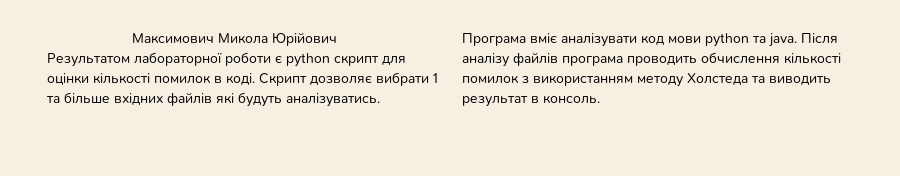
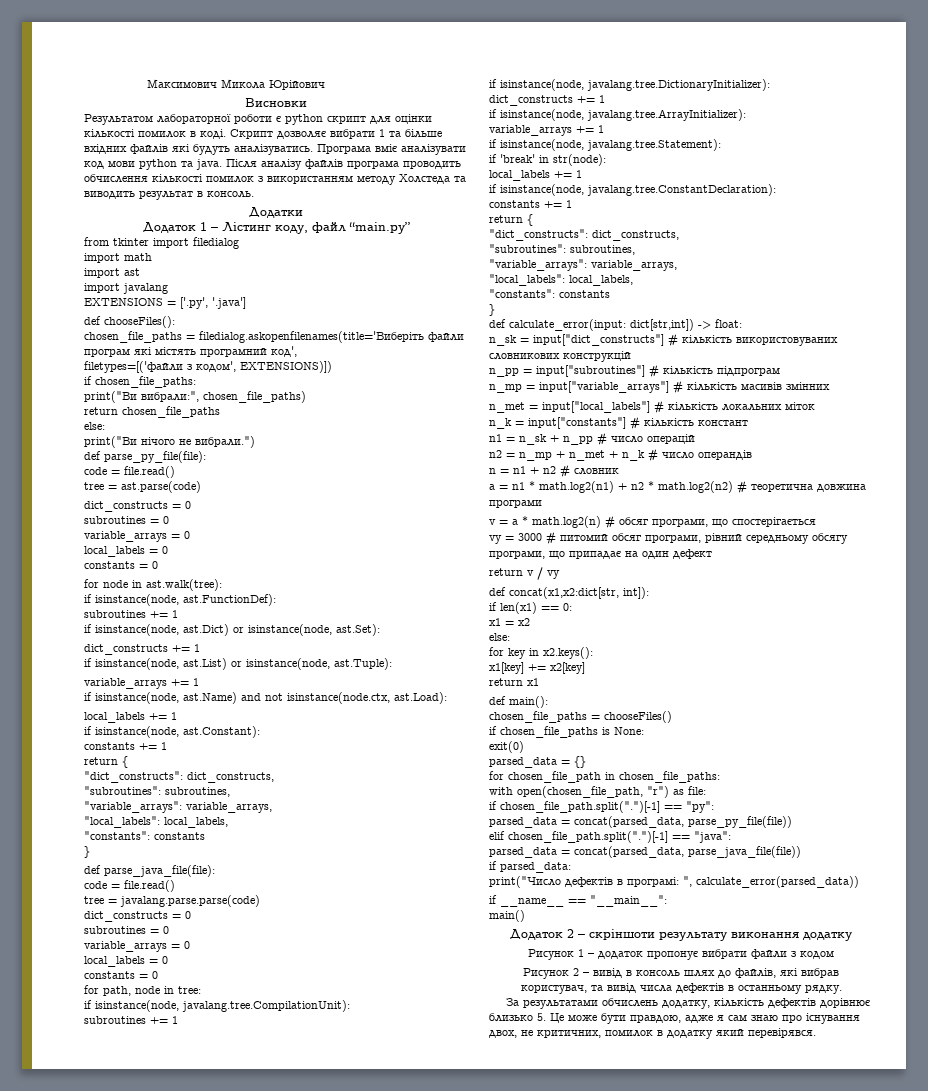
+ Висновки
+ Додатки
+ Додаток 1 – Лістинг коду, файл “main.py”
+ from tkinter import filedialog
+ import math
+ import ast
+ import javalang
+ EXTENSIONS = ['.py', '.java']
+ def chooseFiles():
+ chosen_file_paths = filedialog.askopenfilenames(title='Виберіть файли програм які містять програмний код',
+ filetypes=[('файли з кодом', EXTENSIONS)])
+ if chosen_file_paths:
+ print("Ви вибрали:", chosen_file_paths)
+ return chosen_file_paths
+ else:
+ print("Ви нічого не вибрали.")
+ def parse_py_file(file):
+ code = file.read()
+ tree = ast.parse(code)
+ dict_constructs = 0
+ subroutines = 0
+ variable_arrays = 0
+ local_labels = 0
+ constants = 0
+ for node in ast.walk(tree):
+ if isinstance(node, ast.FunctionDef):
+ subroutines += 1
+ if isinstance(node, ast.Dict) or isinstance(node, ast.Set):
+ dict_constructs += 1
+ if isinstance(node, ast.List) or isinstance(node, ast.Tuple):
+ variable_arrays += 1
+ if isinstance(node, ast.Name) and not isinstance(node.ctx, ast.Load):
+ local_labels += 1
+ if isinstance(node, ast.Constant):
+ constants += 1
+ return {
+ "dict_constructs": dict_constructs,
+ "subroutines": subroutines,
+ "variable_arrays": variable_arrays,
+ "local_labels": local_labels,
+ "constants": constants
+ }
+ def parse_java_file(file):
+ code = file.read()
+ tree = javalang.parse.parse(code)
+ dict_constructs = 0
+ subroutines = 0
+ variable_arrays = 0
+ local_labels = 0
+ constants = 0
+ for path, node in tree:
+ if isinstance(node, javalang.tree.CompilationUnit):
+ subroutines += 1
+ if isinstance(node, javalang.tree.DictionaryInitializer):
+ dict_constructs += 1
+ if isinstance(node, javalang.tree.ArrayInitializer):
+ variable_arrays += 1
+ if isinstance(node, javalang.tree.Statement):
+ if 'break' in str(node):
+ local_labels += 1
+ if isinstance(node, javalang.tree.ConstantDeclaration):
+ constants += 1
+ return {
+ "dict_constructs": dict_constructs,
+ "subroutines": subroutines,
+ "variable_arrays": variable_arrays,
+ "local_labels": local_labels,
+ "constants": constants
+ }
+ def calculate_error(input: dict[str,int]) -> float:
+ n_sk = input["dict_constructs"] # кількість використовуваних словникових конструкцій
+ n_pp = input["subroutines"] # кількість підпрограм
+ n_mp = input["variable_arrays"] # кількість масивів змінних
+ n_met = input["local_labels"] # кількість локальних міток
+ n_k = input["constants"] # кількість констант
+ n1 = n_sk + n_pp # число операцій
+ n2 = n_mp + n_met + n_k # число операндів
+ n = n1 + n2 # словник
+ a = n1 * math.log2(n1) + n2 * math.log2(n2) # теоретична довжина програми
+ v = a * math.log2(n) # обсяг програми, що спостерігається
+ vy = 3000 # питомий обсяг програми, рівний середньому обсягу програми, що припадає на один дефект
+ return v / vy
+ def concat(x1,x2:dict[str, int]):
+ if len(x1) == 0:
+ x1 = x2
+ else:
+ for key in x2.keys():
+ x1[key] += x2[key]
+ return x1
+ def main():
+ chosen_file_paths = chooseFiles()
+ if chosen_file_paths is None:
+ exit(0)
+ parsed_data = {}
+ for chosen_file_path in chosen_file_paths:
+ with open(chosen_file_path, "r") as file:
+ if chosen_file_path.split(".")[-1] == "py":
+ parsed_data = concat(parsed_data, parse_py_file(file))
+ elif chosen_file_path.split(".")[-1] == "java":
+ parsed_data = concat(parsed_data, parse_java_file(file))
+ if parsed_data:
+ print("Число дефектів в програмі: ", calculate_error(parsed_data))
+ if __name__ == "__main__":
+ main()
+ Додаток 2 – скріншоти результату виконання додатку
+ Рисунок 1 – додаток пропонує вибрати файли з кодом
+ Рисунок 2 – вивід в консоль шлях до файлів, які вибрав користувач, та вивід числа дефектів в останньому рядку.
+ За результатами обчислень додатку, кількість дефектів дорівнює близько 5. Це може бути правдою, адже я сам знаю про існування двох, не критичних, помилок в додатку який перевірявся.

